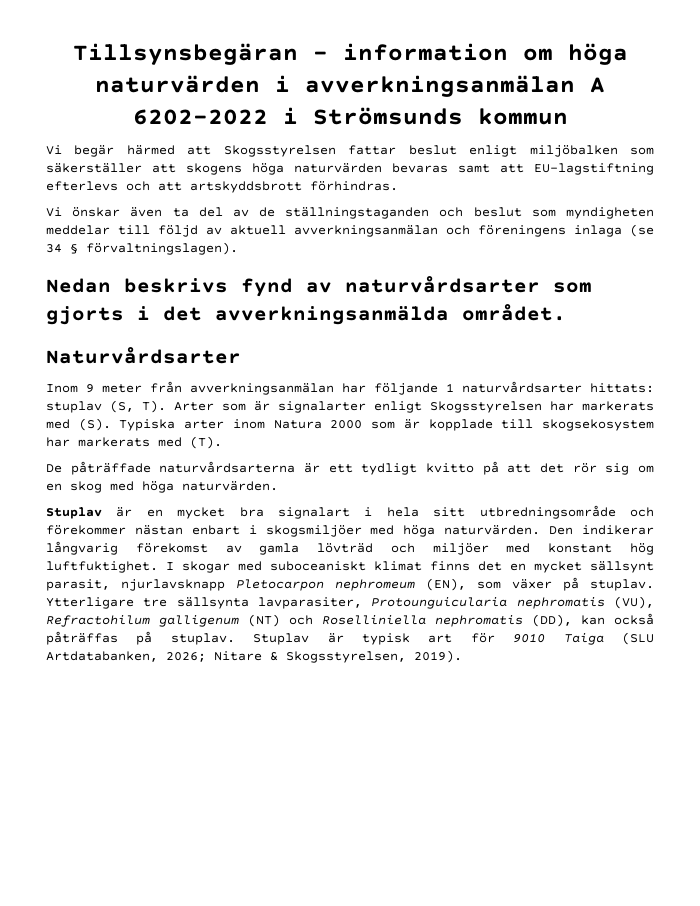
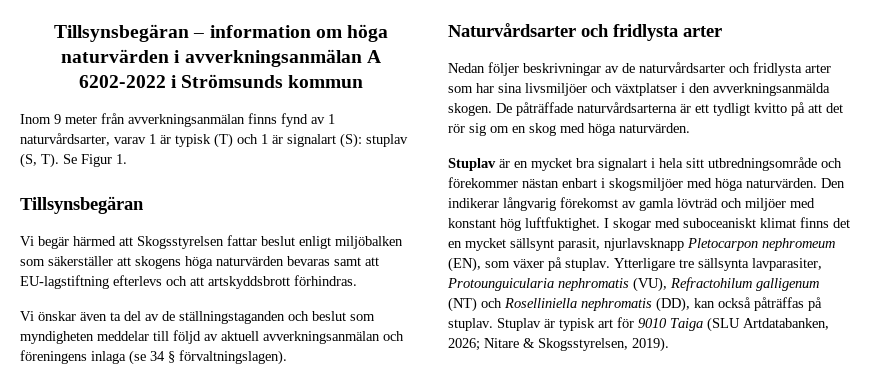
+ Inom 9 meter från avverkningsanmälan finns fynd av 1 naturvårdsarter, varav 1 är typisk (T) och 1 är signalart (S): stuplav (S, T). Se Figur 1.
+ Tillsynsbegäran
- Nedan beskrivs fynd av naturvårdsarter som gjorts i det avverkningsanmälda området.
- Naturvårdsarter
- Inom 9 meter från avverkningsanmälan har följande 1 naturvårdsarter hittats: stuplav (S, T). Arter som är signalarter enligt Skogsstyrelsen har markerats med (S). Typiska arter inom Natura 2000 som är kopplade till skogsekosystem har markerats med (T).
- De påträffade naturvårdsarterna är ett tydligt kvitto på att det rör sig om en skog med höga naturvärden.
+ Naturvårdsarter och fridlysta arter
+ Nedan följer beskrivningar av de naturvårdsarter och fridlysta arter som har sina livsmiljöer och växtplatser i den avverkningsanmälda skogen. De påträffade naturvårdsarterna är ett tydligt kvitto på att det rör sig om en skog med höga naturvärden.

